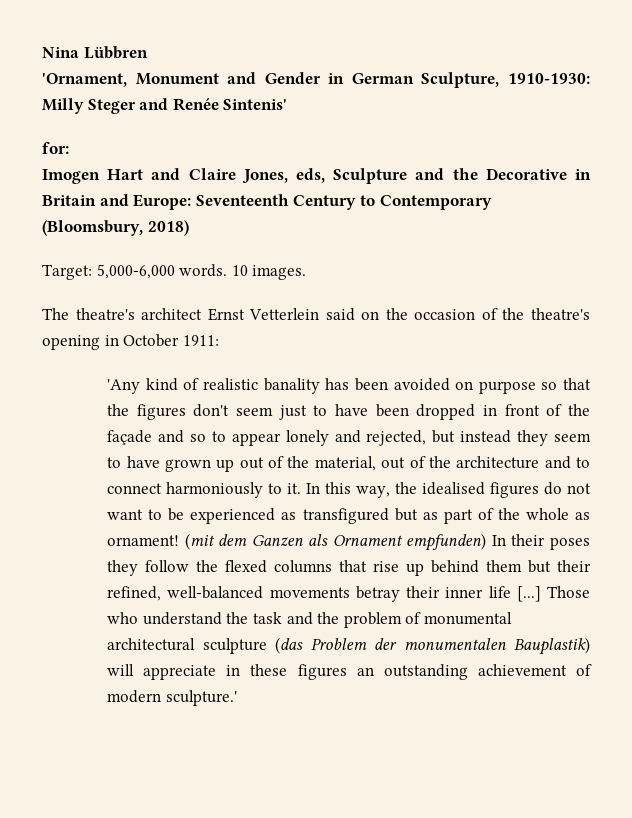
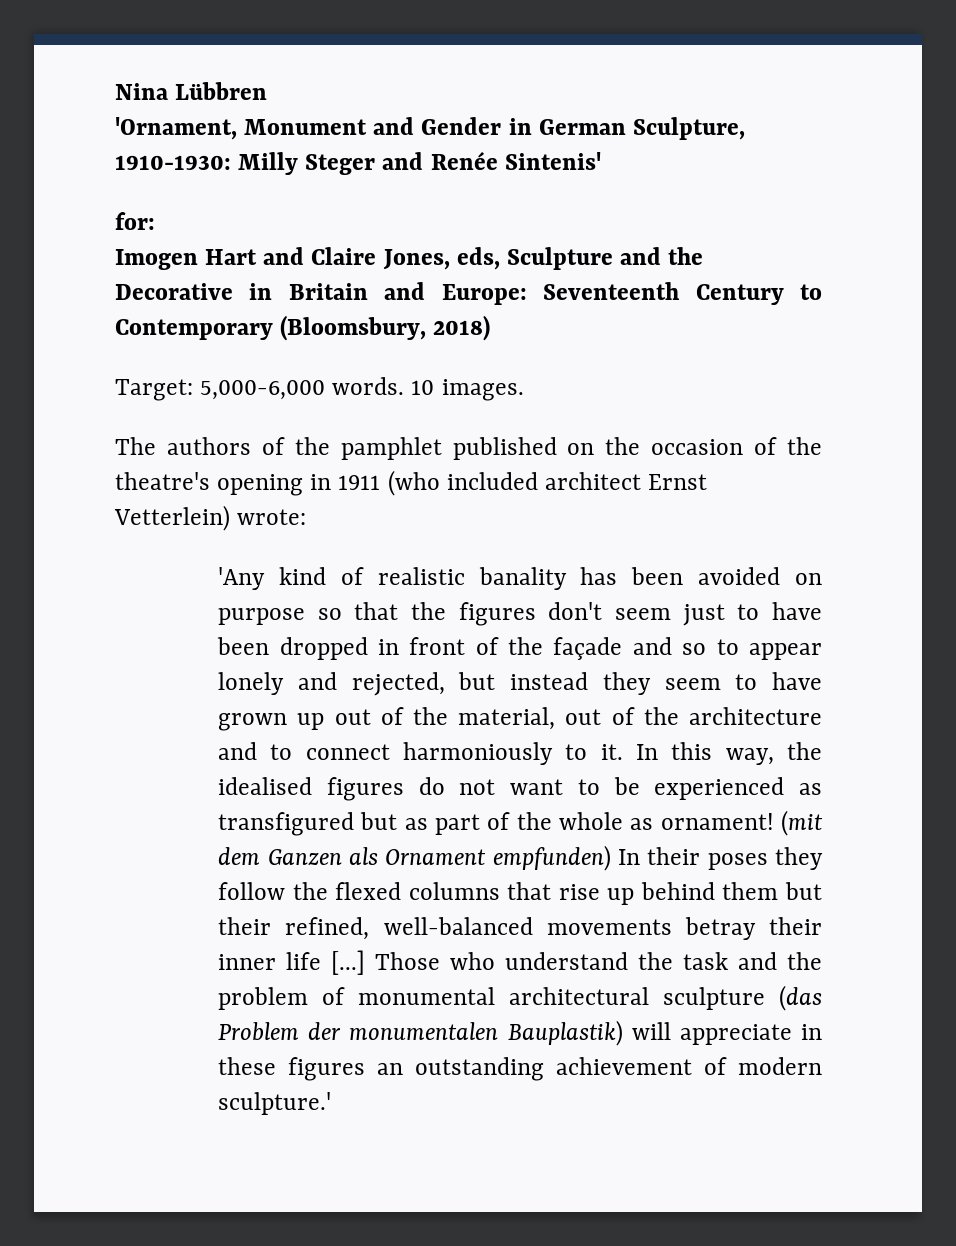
- The theatre's architect Ernst Vetterlein said on the occasion of the theatre's opening in October 1911:
+ The authors of the pamphlet published on the occasion of the theatre's opening in 1911 (who included architect Ernst Vetterlein) wrote:

